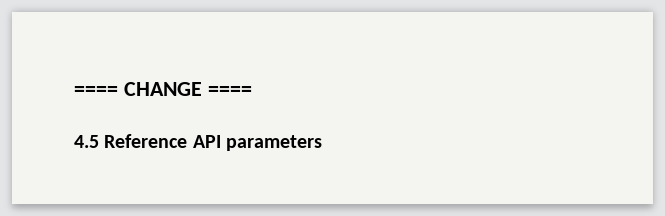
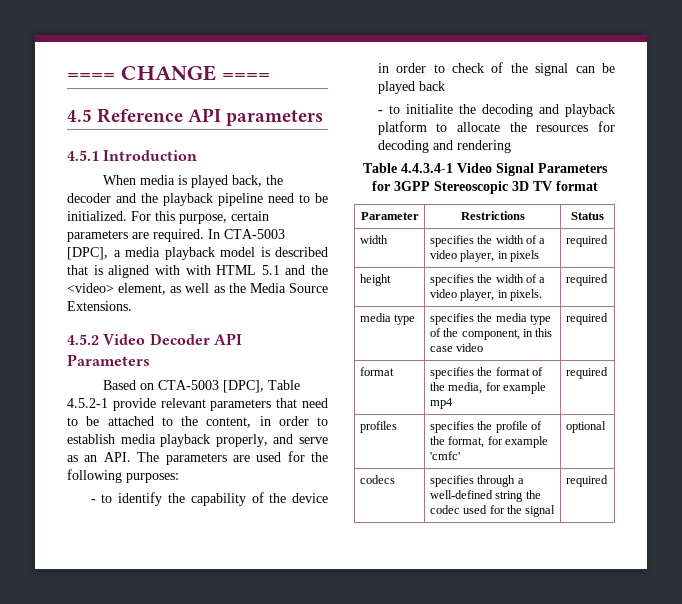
+ 4.5.1 Introduction
+ When media is played back, the decoder and the playback pipeline need to be initialized. For this purpose, certain parameters are required. In CTA-5003 [DPC], a media playback model is described that is aligned with with HTML 5.1 and the <video> element, as well as the Media Source Extensions.
+ 4.5.2 Video Decoder API Parameters
+ Based on CTA-5003 [DPC], Table 4.5.2-1 provide relevant parameters that need to be attached to the content, in order to establish media playback properly, and serve as an API. The parameters are used for the following purposes:
+ - to identify the capability of the device in order to check of the signal can be played back
+ - to initialite the decoding and playback platform to allocate the resources for decoding and rendering
+ Table 4.4.3.4-1 Video Signal Parameters for 3GPP Stereoscopic 3D TV format
+ Parameter | Restrictions | Status
+ width | specifies the width of a video player, in pixels | required
+ height | specifies the width of a video player, in pixels. | required
+ media type | specifies the media type of the component, in this case video | required
+ format | specifies the format of the media, for example mp4 | required
+ profiles | specifies the profile of the format, for example 'cmfc' | optional
+ codecs | specifies through a well-defined string the codec used for the signal | required

